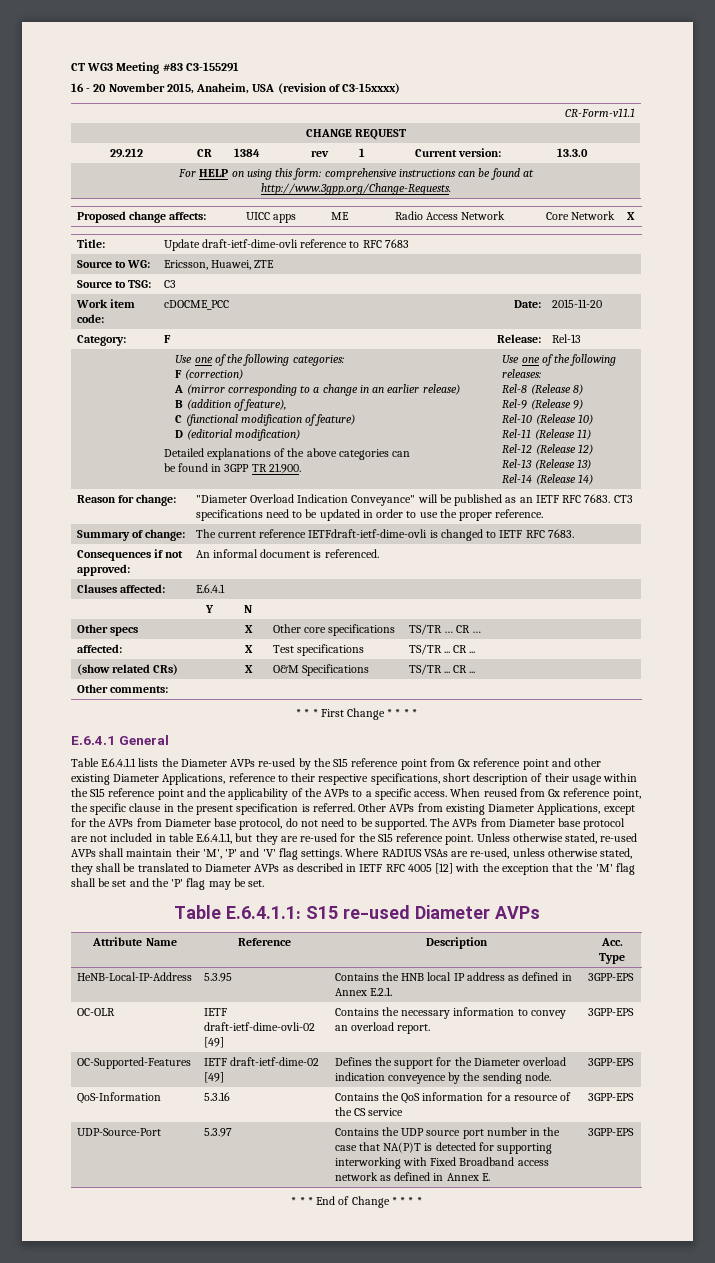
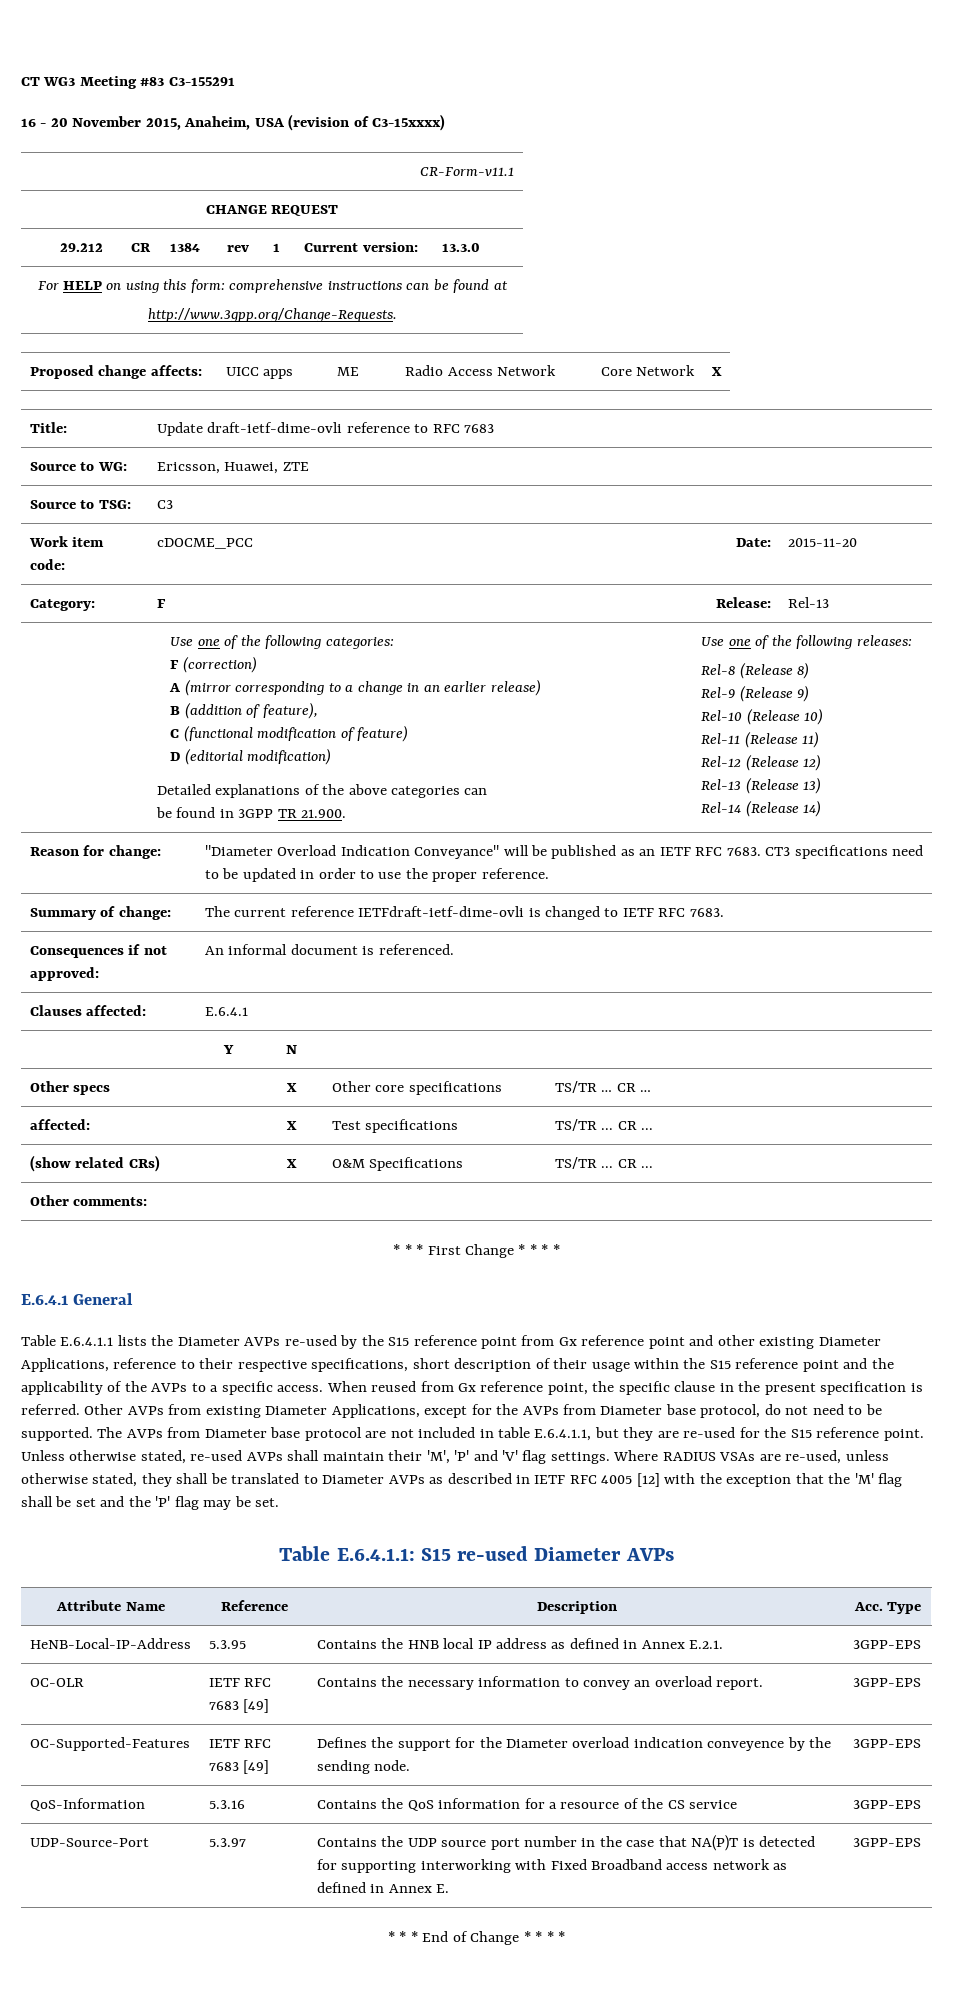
- OC-OLR | IETF draft-ietf-dime-ovli-02 [49] | Contains the necessary information to convey an overload report. | 3GPP-EPS
+ OC-OLR | IETF RFC 7683 [49] | Contains the necessary information to convey an overload report. | 3GPP-EPS
- OC-Supported-Features | IETF draft-ietf-dime-02 [49] | Defines the support for the Diameter overload indication conveyence by the sending node. | 3GPP-EPS
+ OC-Supported-Features | IETF RFC 7683 [49] | Defines the support for the Diameter overload indication conveyence by the sending node. | 3GPP-EPS

